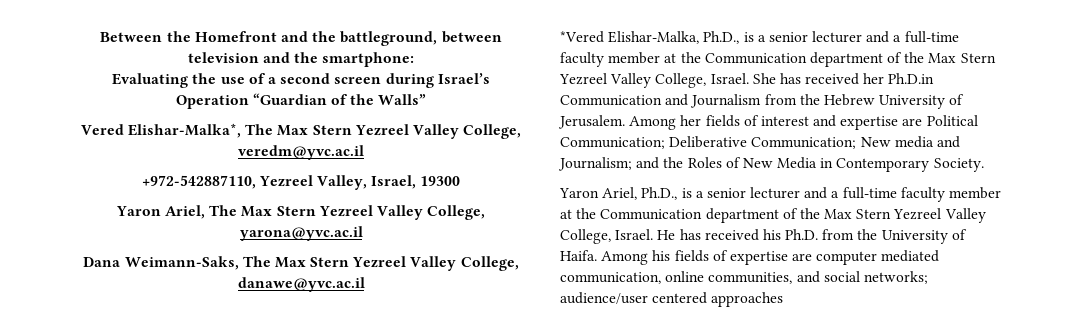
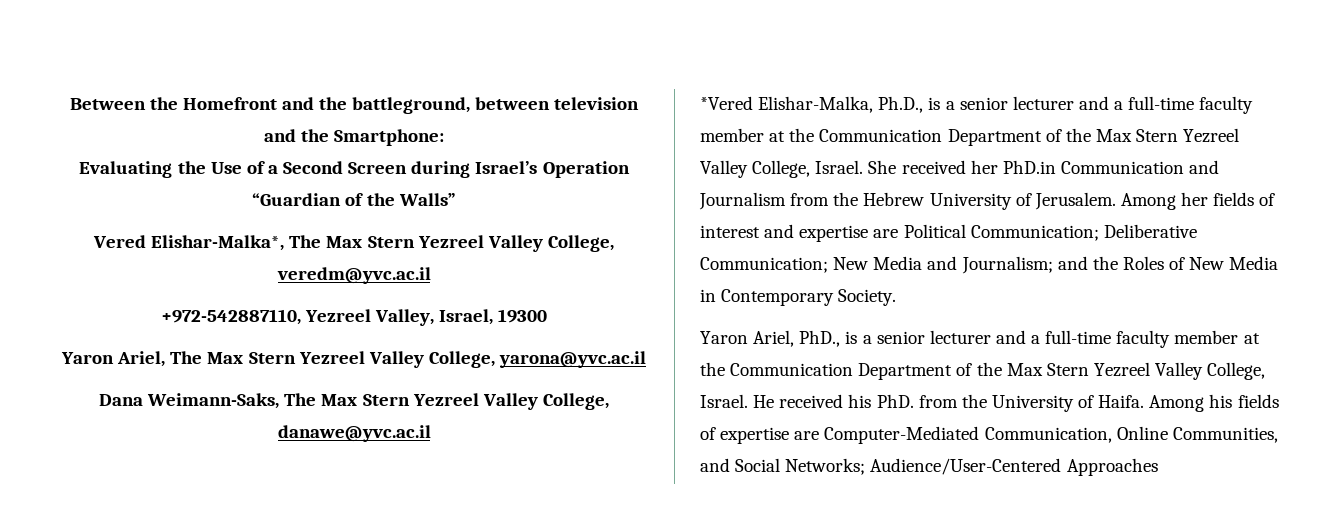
- Between the Homefront and the battleground, between television and the smartphone:
+ Between the Homefront and the battleground, between television and the Smartphone:
- Evaluating the use of a second screen during Israel’s Operation “Guardian of the Walls”
+ Evaluating the Use of a Second Screen during Israel’s Operation “Guardian of the Walls”
- *Vered Elishar-Malka, Ph.D., is a senior lecturer and a full-time faculty member at the Communication department of the Max Stern Yezreel Valley College, Israel.
+ *Vered Elishar-Malka, Ph.D., is a senior lecturer and a full-time faculty member at the Communication Department of the Max Stern Yezreel Valley College, Israel.
- She has received her Ph.D.in Communication and Journalism from the Hebrew University of Jerusalem.
+ She received her PhD.in Communication and Journalism from the Hebrew University of Jerusalem.
- Among her fields of interest and expertise are Political Communication; Deliberative Communication; New media and Journalism; and the Roles of New Media in Contemporary Society.
+ Among her fields of interest and expertise are Political Communication; Deliberative Communication; New Media and Journalism; and the Roles of New Media in Contemporary Society.
- Yaron Ariel, Ph.D., is a senior lecturer and a full-time faculty member at the Communication department of the Max Stern Yezreel Valley College, Israel.
+ Yaron Ariel, PhD., is a senior lecturer and a full-time faculty member at the Communication Department of the Max Stern Yezreel Valley College, Israel.
- He has received his Ph.D. from the University of Haifa.
+ He received his PhD. from the University of Haifa.
- Among his fields of expertise are computer mediated communication, online communities, and social networks; audience/user centered approaches
+ Among his fields of expertise are Computer-Mediated Communication, Online Communities, and Social Networks; Audience/User-Centered Approaches

